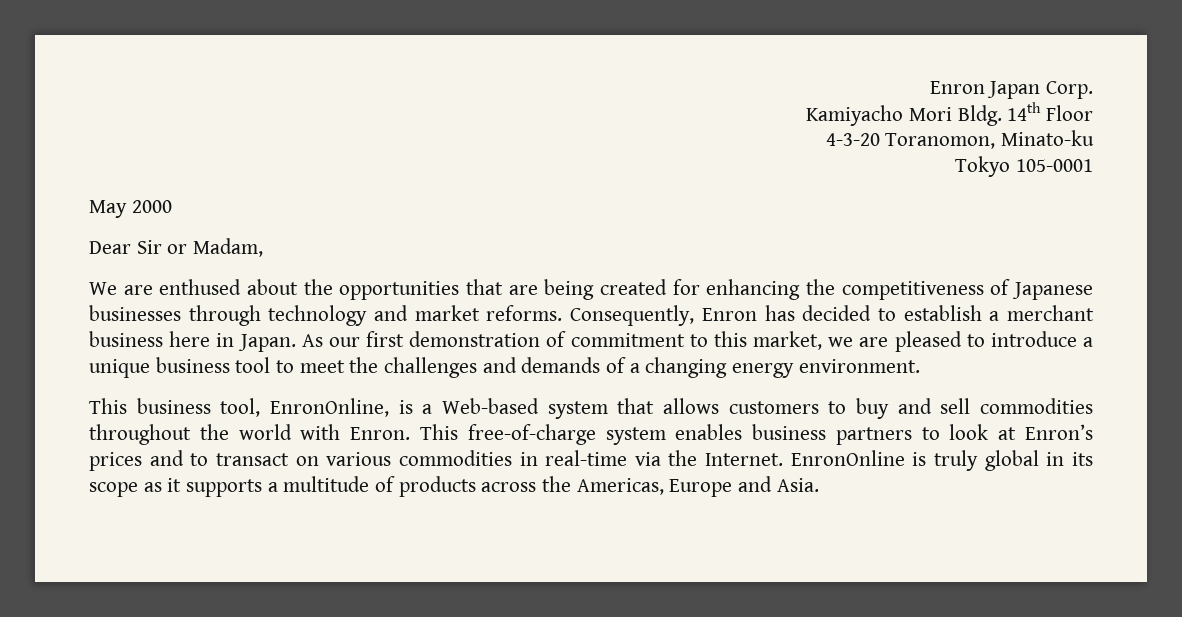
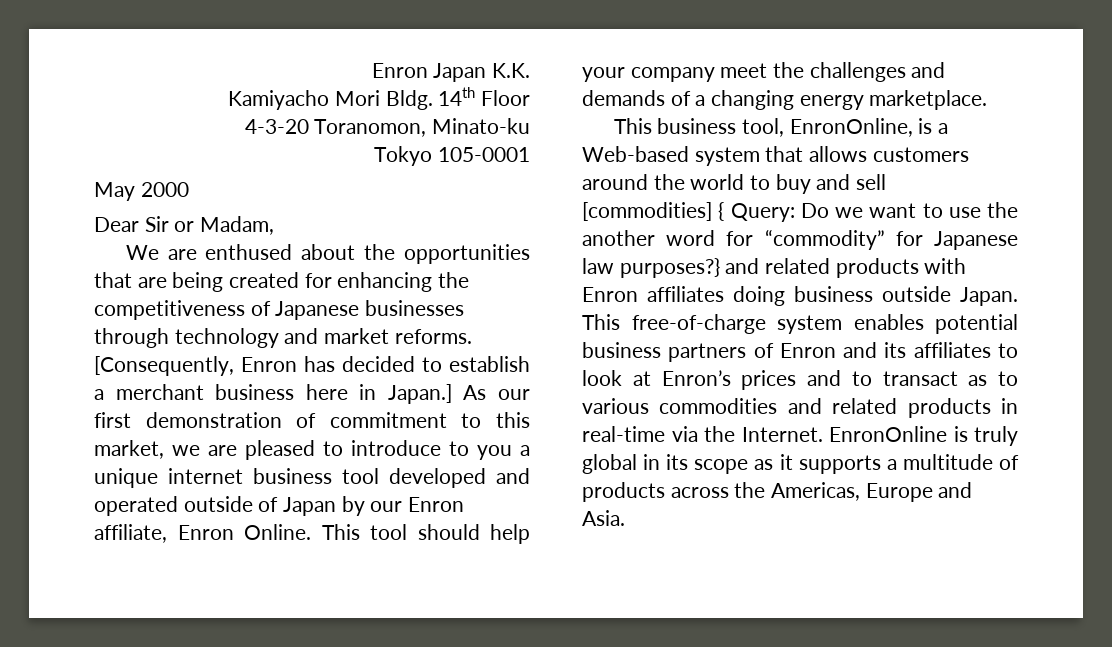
- Enron Japan Corp.
+ Enron Japan K.K.
- Consequently, Enron has decided to establish a merchant business here in Japan.
+ [Consequently, Enron has decided to establish a merchant business here in Japan.]
- As our first demonstration of commitment to this market, we are pleased to introduce a unique business tool to meet the challenges and demands of a changing energy environment.
+ As our first demonstration of commitment to this market, we are pleased to introduce to you a unique internet business tool developed and operated outside of Japan by our Enron affiliate, Enron Online. This tool should help your company meet the challenges and demands of a changing energy marketplace.
- This business tool, EnronOnline, is a Web-based system that allows customers to buy and sell commodities throughout the world with Enron.
+ This business tool, EnronOnline, is a Web-based system that allows customers around the world to buy and sell [commodities] { Query: Do we want to use the another word for “commodity” for Japanese law purposes?} and related products with Enron affiliates doing business outside Japan.
- This free-of-charge system enables business partners to look at Enron’s prices and to transact on various commodities in real-time via the Internet.
+ This free-of-charge system enables potential business partners of Enron and its affiliates to look at Enron’s prices and to transact as to various commodities and related products in real-time via the Internet.

